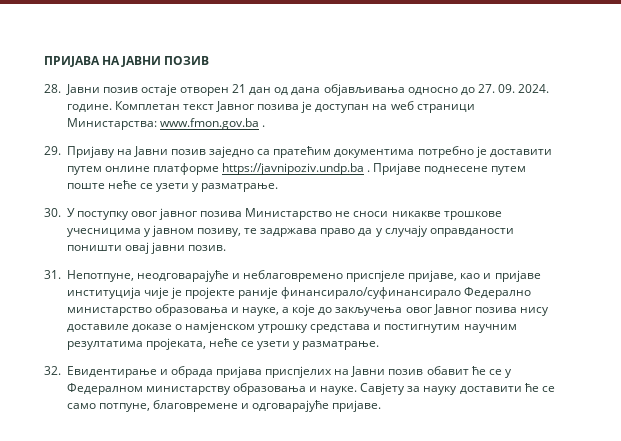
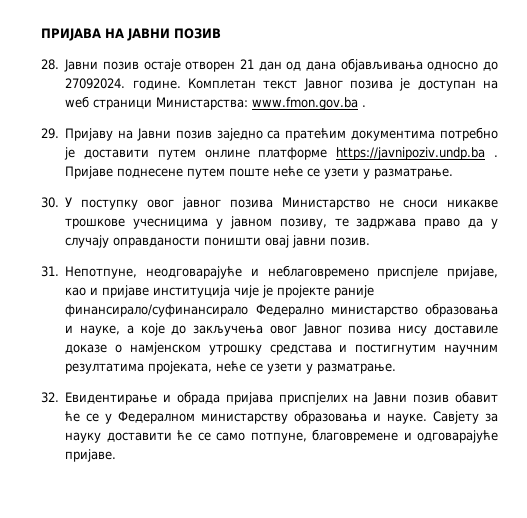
- 28. Јавни позив остаје отворен 21 дан од дана објављивања односно до 27. 09. 2024. године.
+ 28. Јавни позив остаје отворен 21 дан од дана објављивања односно до 27092024. године.

